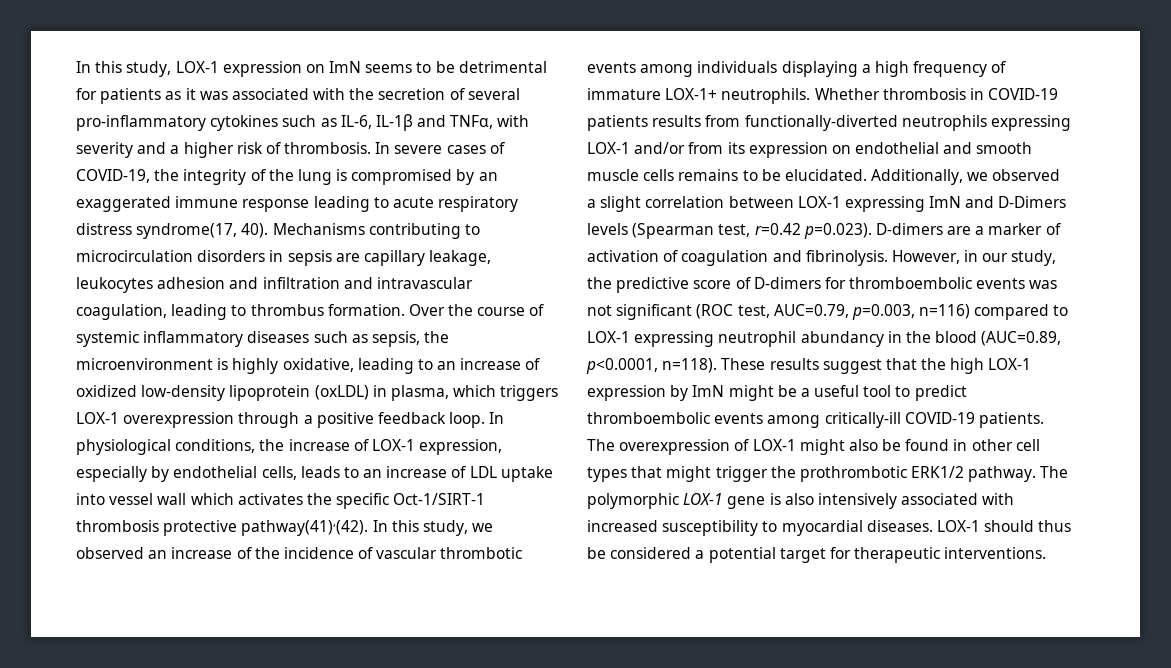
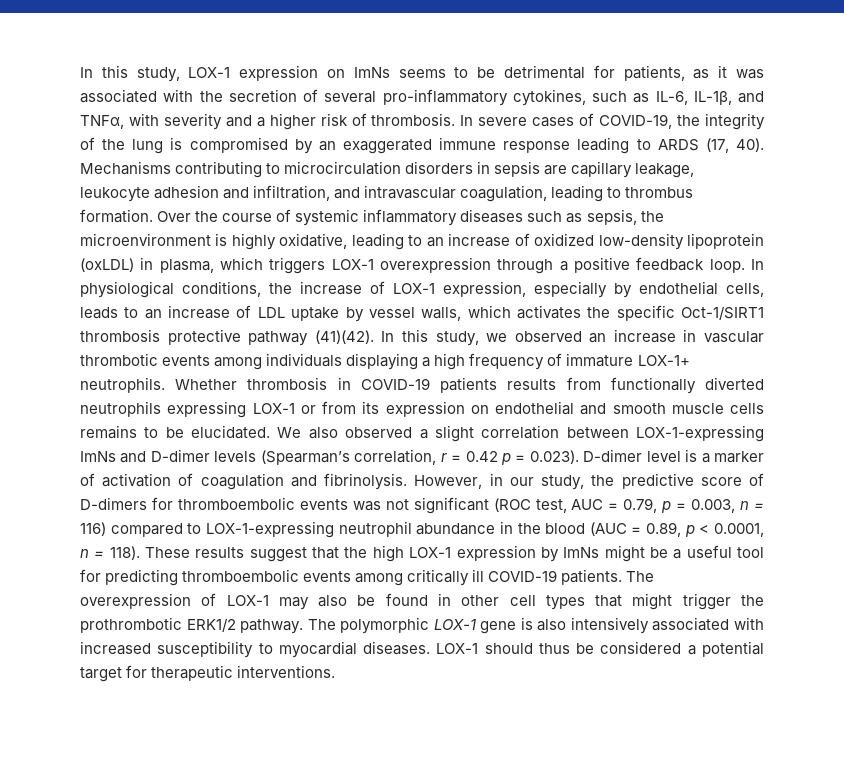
- In this study, LOX-1 expression on ImN seems to be detrimental for patients as it was associated with the secretion of several pro-inflammatory cytokines such as IL-6, IL-1β and TNFα, with severity and a higher risk of thrombosis.
+ In this study, LOX-1 expression on ImNs seems to be detrimental for patients, as it was associated with the secretion of several pro-inflammatory cytokines, such as IL-6, IL-1β, and TNFα, with severity and a higher risk of thrombosis.
- In severe cases of COVID-19, the integrity of the lung is compromised by an exaggerated immune response leading to acute respiratory distress syndrome(17, 40).
+ In severe cases of COVID-19, the integrity of the lung is compromised by an exaggerated immune response leading to ARDS (17, 40).
- Mechanisms contributing to microcirculation disorders in sepsis are capillary leakage, leukocytes adhesion and infiltration and intravascular coagulation, leading to thrombus formation.
+ Mechanisms contributing to microcirculation disorders in sepsis are capillary leakage, leukocyte adhesion and infiltration, and intravascular coagulation, leading to thrombus formation.
- In physiological conditions, the increase of LOX-1 expression, especially by endothelial cells, leads to an increase of LDL uptake into vessel wall which activates the specific Oct-1/SIRT-1 thrombosis protective pathway(41),(42).
+ In physiological conditions, the increase of LOX-1 expression, especially by endothelial cells, leads to an increase of LDL uptake by vessel walls, which activates the specific Oct-1/SIRT1 thrombosis protective pathway (41)(42).
- In this study, we observed an increase of the incidence of vascular thrombotic events among individuals displaying a high frequency of immature LOX-1+ neutrophils.
+ In this study, we observed an increase in vascular thrombotic events among individuals displaying a high frequency of immature LOX-1+ neutrophils.
- Whether thrombosis in COVID-19 patients results from functionally-diverted neutrophils expressing LOX-1 and/or from its expression on endothelial and smooth muscle cells remains to be elucidated.
+ Whether thrombosis in COVID-19 patients results from functionally diverted neutrophils expressing LOX-1 or from its expression on endothelial and smooth muscle cells remains to be elucidated.
- Additionally, we observed a slight correlation between LOX-1 expressing ImN and D-Dimers levels (Spearman test, r=0.42 p=0.023). D-dimers are a marker of activation of coagulation and fibrinolysis.
+ We also observed a slight correlation between LOX-1-expressing ImNs and D-dimer levels (Spearman’s correlation, r = 0.42 p = 0.023). D-dimer level is a marker of activation of coagulation and fibrinolysis.
- However, in our study, the predictive score of D-dimers for thromboembolic events was not significant (ROC test, AUC=0.79, p=0.003, n=116) compared to LOX-1 expressing neutrophil abundancy in the blood (AUC=0.89, p<0.0001, n=118).
+ However, in our study, the predictive score of D-dimers for thromboembolic events was not significant (ROC test, AUC = 0.79, p = 0.003, n = 116) compared to LOX-1-expressing neutrophil abundance in the blood (AUC = 0.89, p < 0.0001, n = 118).
- These results suggest that the high LOX-1 expression by ImN might be a useful tool to predict thromboembolic events among critically-ill COVID-19 patients.
+ These results suggest that the high LOX-1 expression by ImNs might be a useful tool for predicting thromboembolic events among critically ill COVID-19 patients.
- The overexpression of LOX-1 might also be found in other cell types that might trigger the prothrombotic ERK1/2 pathway.
+ The overexpression of LOX-1 may also be found in other cell types that might trigger the prothrombotic ERK1/2 pathway.

